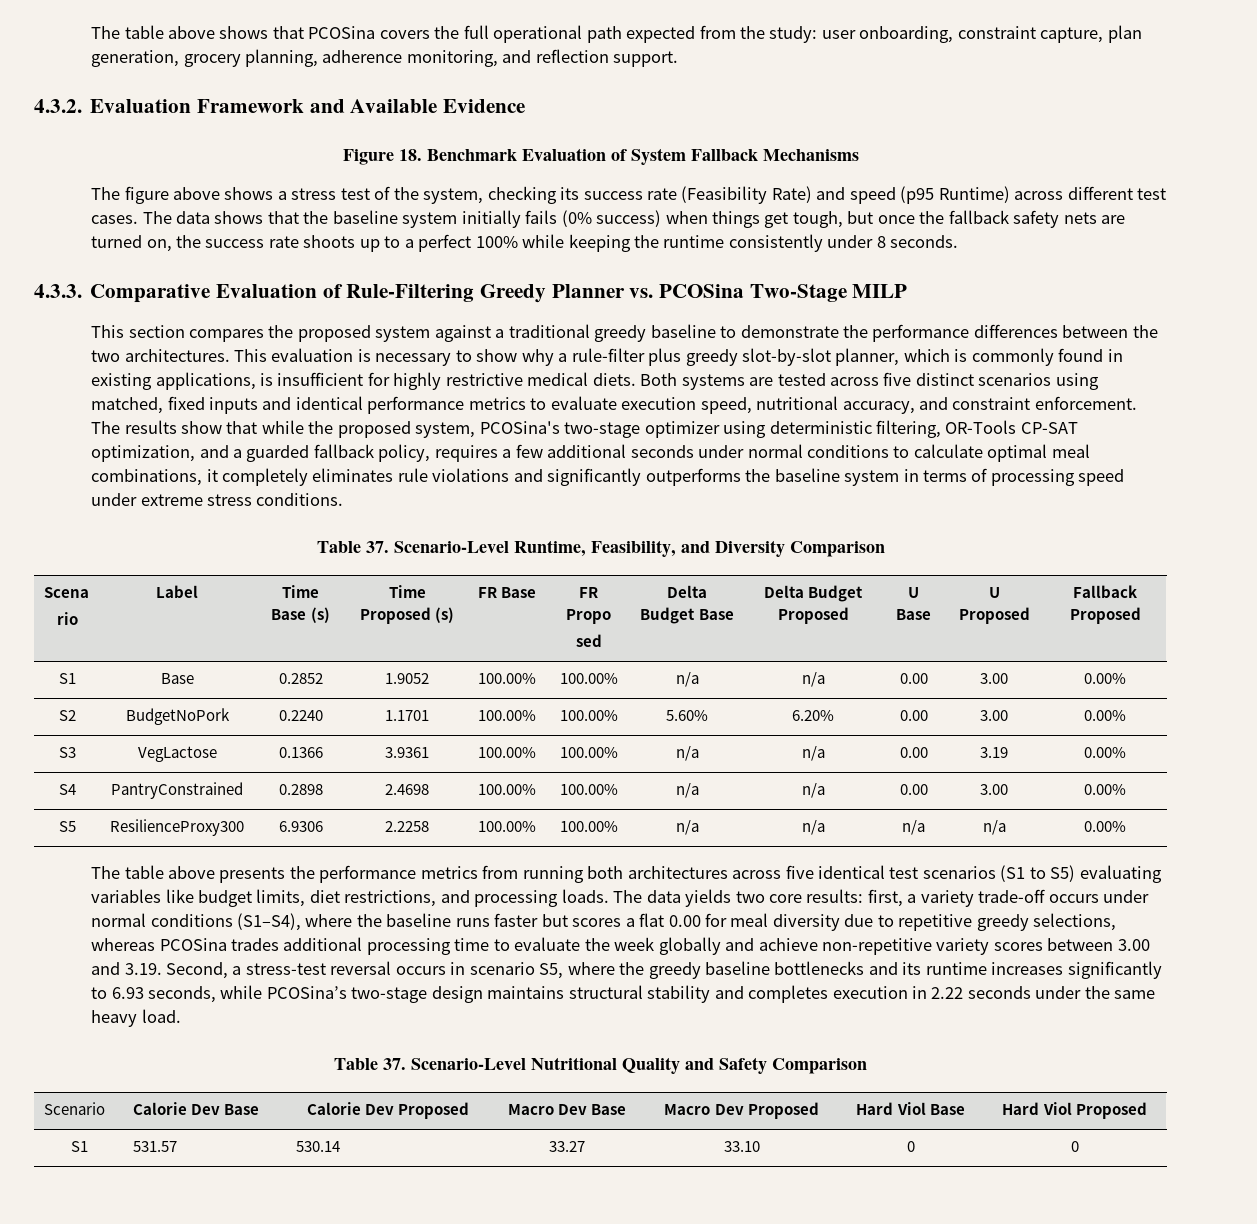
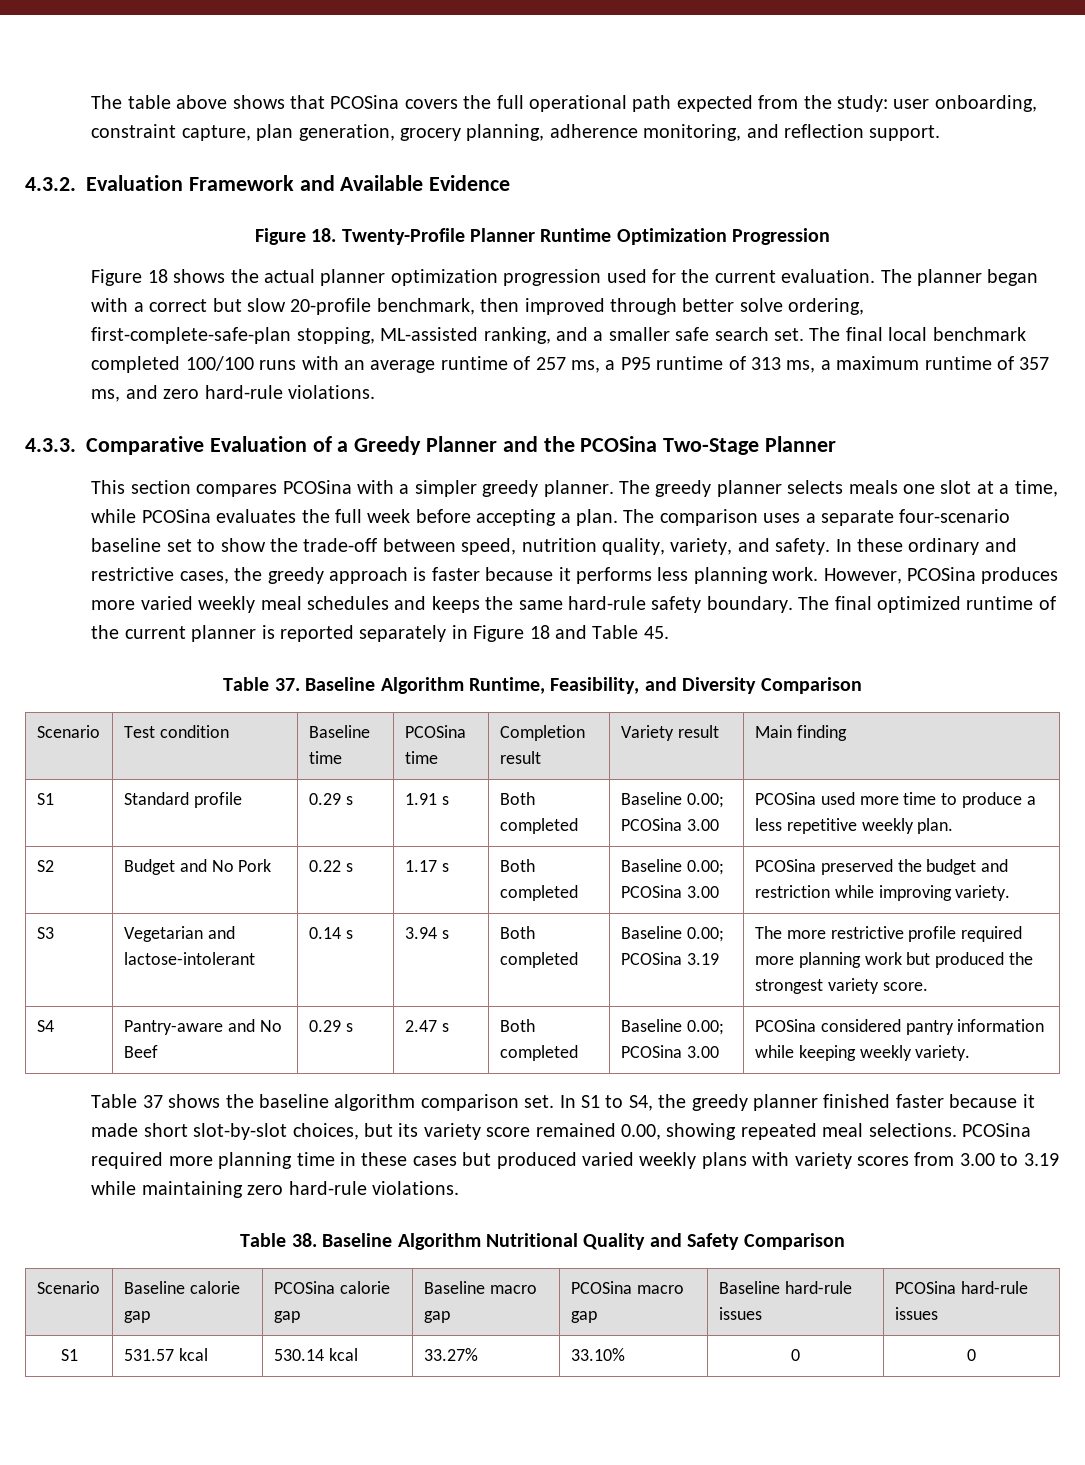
- Figure 18. Benchmark Evaluation of System Fallback Mechanisms
- The figure above shows a stress test of the system, checking its success rate (Feasibility Rate) and speed (p95 Runtime) across different test cases. The data shows that the baseline system initially fails (0% success) when things get tough, but once the fallback safety nets are turned on, the success rate shoots up to a perfect 100% while keeping the runtime consistently under 8 seconds.
+ Figure 18. Twenty-Profile Planner Runtime Optimization Progression
+ Figure 18 shows the actual planner optimization progression used for the current evaluation. The planner began with a correct but slow 20-profile benchmark, then improved through better solve ordering, first-complete-safe-plan stopping, ML-assisted ranking, and a smaller safe search set. The final local benchmark completed 100/100 runs with an average runtime of 257 ms, a P95 runtime of 313 ms, a maximum runtime of 357 ms, and zero hard-rule violations.
- 4.3.3. Comparative Evaluation of Rule-Filtering Greedy Planner vs. PCOSina Two-Stage MILP
+ 4.3.3. Comparative Evaluation of a Greedy Planner and the PCOSina Two-Stage Planner
- This section compares the proposed system against a traditional greedy baseline to demonstrate the performance differences between the two architectures. This evaluation is necessary to show why a rule-filter plus greedy slot-by-slot planner, which is commonly found in existing applications, is insufficient for highly restrictive medical diets. Both systems are tested across five distinct scenarios using matched, fixed inputs and identical performance metrics to evaluate execution speed, nutritional accuracy, and constraint enforcement. The results show that while the proposed system, PCOSina's two-stage optimizer using deterministic filtering, OR-Tools CP-SAT optimization, and a guarded fallback policy, requires a few additional seconds under normal conditions to calculate optimal meal combinations, it completely eliminates rule violations and significantly outperforms the baseline system in terms of processing speed under extreme stress conditions.
- Table 37. Scenario-Level Runtime, Feasibility, and Diversity Comparison
+ This section compares PCOSina with a simpler greedy planner. The greedy planner selects meals one slot at a time, while PCOSina evaluates the full week before accepting a plan. The comparison uses a separate four-scenario baseline set to show the trade-off between speed, nutrition quality, variety, and safety. In these ordinary and restrictive cases, the greedy approach is faster because it performs less planning work. However, PCOSina produces more varied weekly meal schedules and keeps the same hard-rule safety boundary. The final optimized runtime of the current planner is reported separately in Figure 18 and Table 45.
+ Table 37. Baseline Algorithm Runtime, Feasibility, and Diversity Comparison
- Scena
- rio | Label | Time Base (s) | Time Proposed (s) | FR Base | FR Propo
- sed | Delta Budget Base | Delta Budget Proposed | U Base | U Proposed | Fallback Proposed
- S1 | Base | 0.2852 | 1.9052 | 100.00% | 100.00% | n/a | n/a | 0.00 | 3.00 | 0.00%
- S2 | BudgetNoPork | 0.2240 | 1.1701 | 100.00% | 100.00% | 5.60% | 6.20% | 0.00 | 3.00 | 0.00%
- S3 | VegLactose | 0.1366 | 3.9361 | 100.00% | 100.00% | n/a | n/a | 0.00 | 3.19 | 0.00%
- S4 | PantryConstrained | 0.2898 | 2.4698 | 100.00% | 100.00% | n/a | n/a | 0.00 | 3.00 | 0.00%
- S5 | ResilienceProxy300 | 6.9306 | 2.2258 | 100.00% | 100.00% | n/a | n/a | n/a | n/a | 0.00%
- The table above presents the performance metrics from running both architectures across five identical test scenarios (S1 to S5) evaluating variables like budget limits, diet restrictions, and processing loads. The data yields two core results: first, a variety trade-off occurs under normal conditions (S1–S4), where the baseline runs faster but scores a flat 0.00 for meal diversity due to repetitive greedy selections, whereas PCOSina trades additional processing time to evaluate the week globally and achieve non-repetitive variety scores between 3.00 and 3.19. Second, a stress-test reversal occurs in scenario S5, where the greedy baseline bottlenecks and its runtime increases significantly to 6.93 seconds, while PCOSina’s two-stage design maintains structural stability and completes execution in 2.22 seconds under the same heavy load.
- Table 37. Scenario-Level Nutritional Quality and Safety Comparison
+ Scenario | Test condition | Baseline time | PCOSina time | Completion result | Variety result | Main finding
+ S1 | Standard profile | 0.29 s | 1.91 s | Both completed | Baseline 0.00; PCOSina 3.00 | PCOSina used more time to produce a less repetitive weekly plan.
+ S2 | Budget and No Pork | 0.22 s | 1.17 s | Both completed | Baseline 0.00; PCOSina 3.00 | PCOSina preserved the budget and restriction while improving variety.
+ S3 | Vegetarian and lactose-intolerant | 0.14 s | 3.94 s | Both completed | Baseline 0.00; PCOSina 3.19 | The more restrictive profile required more planning work but produced the strongest variety score.
+ S4 | Pantry-aware and No Beef | 0.29 s | 2.47 s | Both completed | Baseline 0.00; PCOSina 3.00 | PCOSina considered pantry information while keeping weekly variety.
+ Table 37 shows the baseline algorithm comparison set. In S1 to S4, the greedy planner finished faster because it made short slot-by-slot choices, but its variety score remained 0.00, showing repeated meal selections. PCOSina required more planning time in these cases but produced varied weekly plans with variety scores from 3.00 to 3.19 while maintaining zero hard-rule violations.
+ Table 38. Baseline Algorithm Nutritional Quality and Safety Comparison
- Scenario | Calorie Dev Base | Calorie Dev Proposed | Macro Dev Base | Macro Dev Proposed | Hard Viol Base | Hard Viol Proposed
+ Scenario | Baseline calorie gap | PCOSina calorie gap | Baseline macro gap | PCOSina macro gap | Baseline hard-rule issues | PCOSina hard-rule issues
- S1 | 531.57 | 530.14 | 33.27 | 33.10 | 0 | 0
+ S1 | 531.57 kcal | 530.14 kcal | 33.27% | 33.10% | 0 | 0

